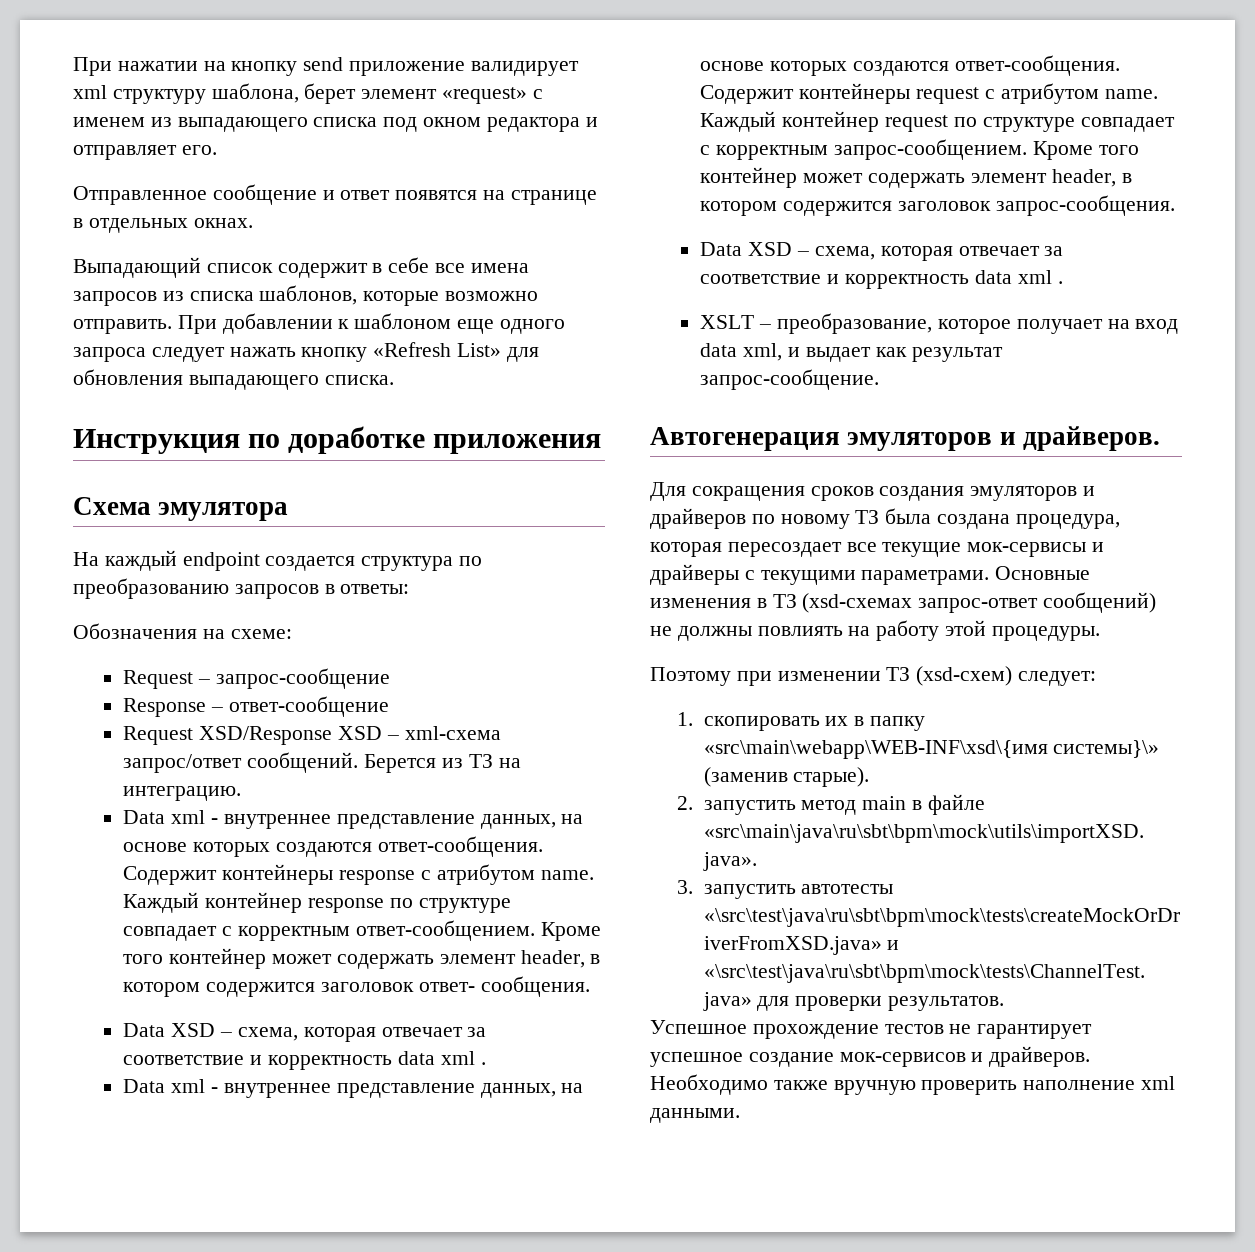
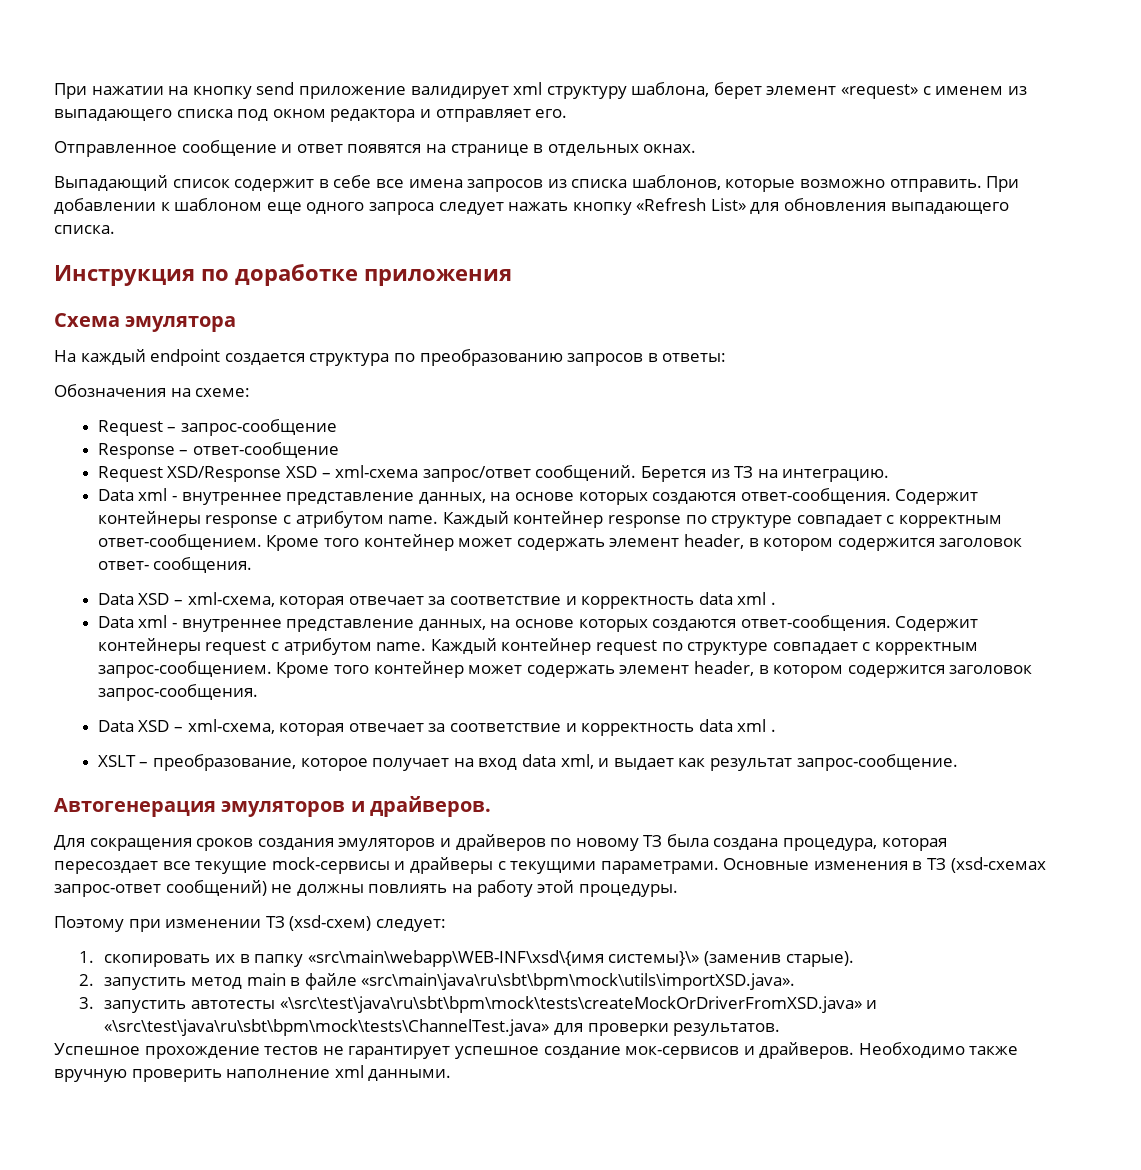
  Кроме того контейнер может содержать элемент header, в котором содержится заголовок ответ- сообщения.
- Data XSD – схема, которая отвечает за соответствие и корректность data xml .
+ Data XSD – xml-схема, которая отвечает за соответствие и корректность data xml .
  Кроме того контейнер может содержать элемент header, в котором содержится заголовок запрос-сообщения.
- Data XSD – схема, которая отвечает за соответствие и корректность data xml .
+ Data XSD – xml-схема, которая отвечает за соответствие и корректность data xml .
- Для сокращения сроков создания эмуляторов и драйверов по новому ТЗ была создана процедура, которая пересоздает все текущие мок-сервисы и драйверы с текущими параметрами.
+ Для сокращения сроков создания эмуляторов и драйверов по новому ТЗ была создана процедура, которая пересоздает все текущие mock-сервисы и драйверы с текущими параметрами.

